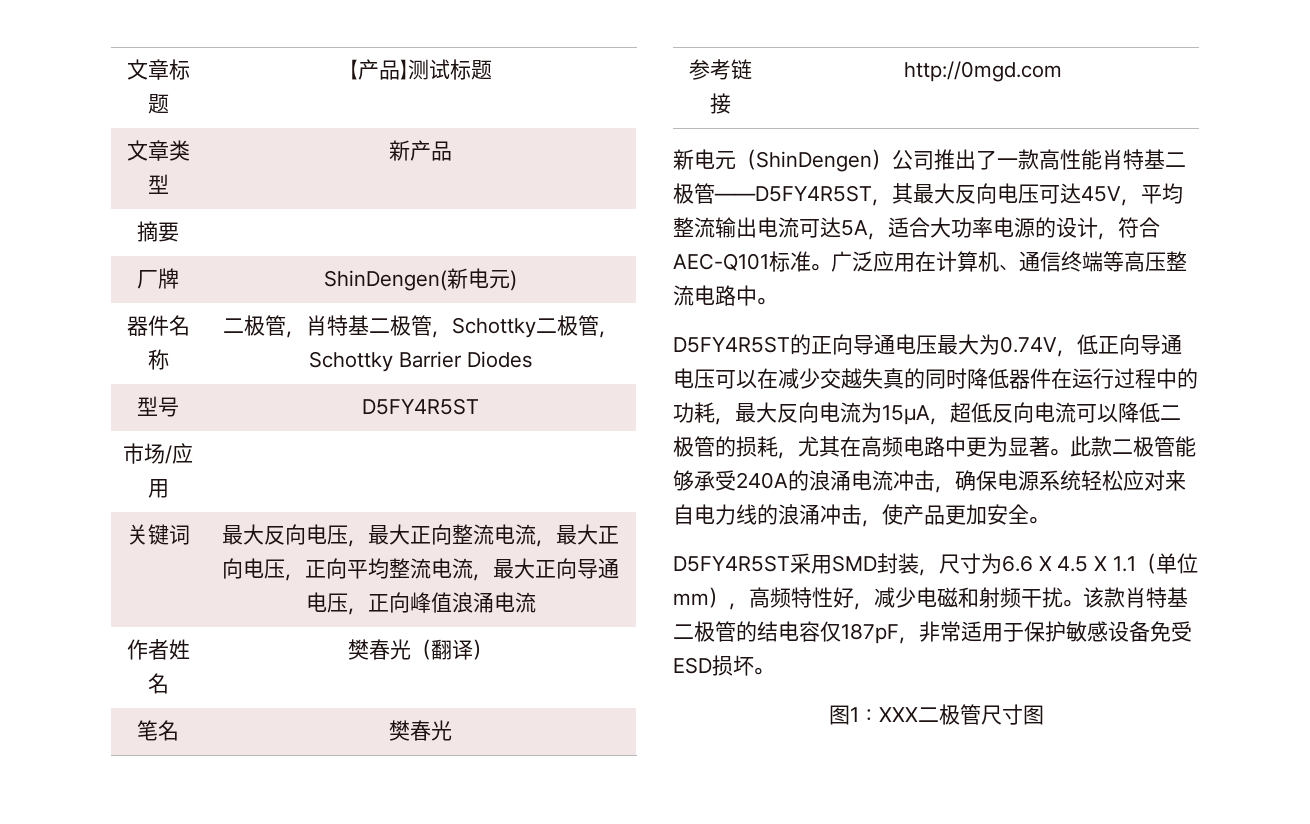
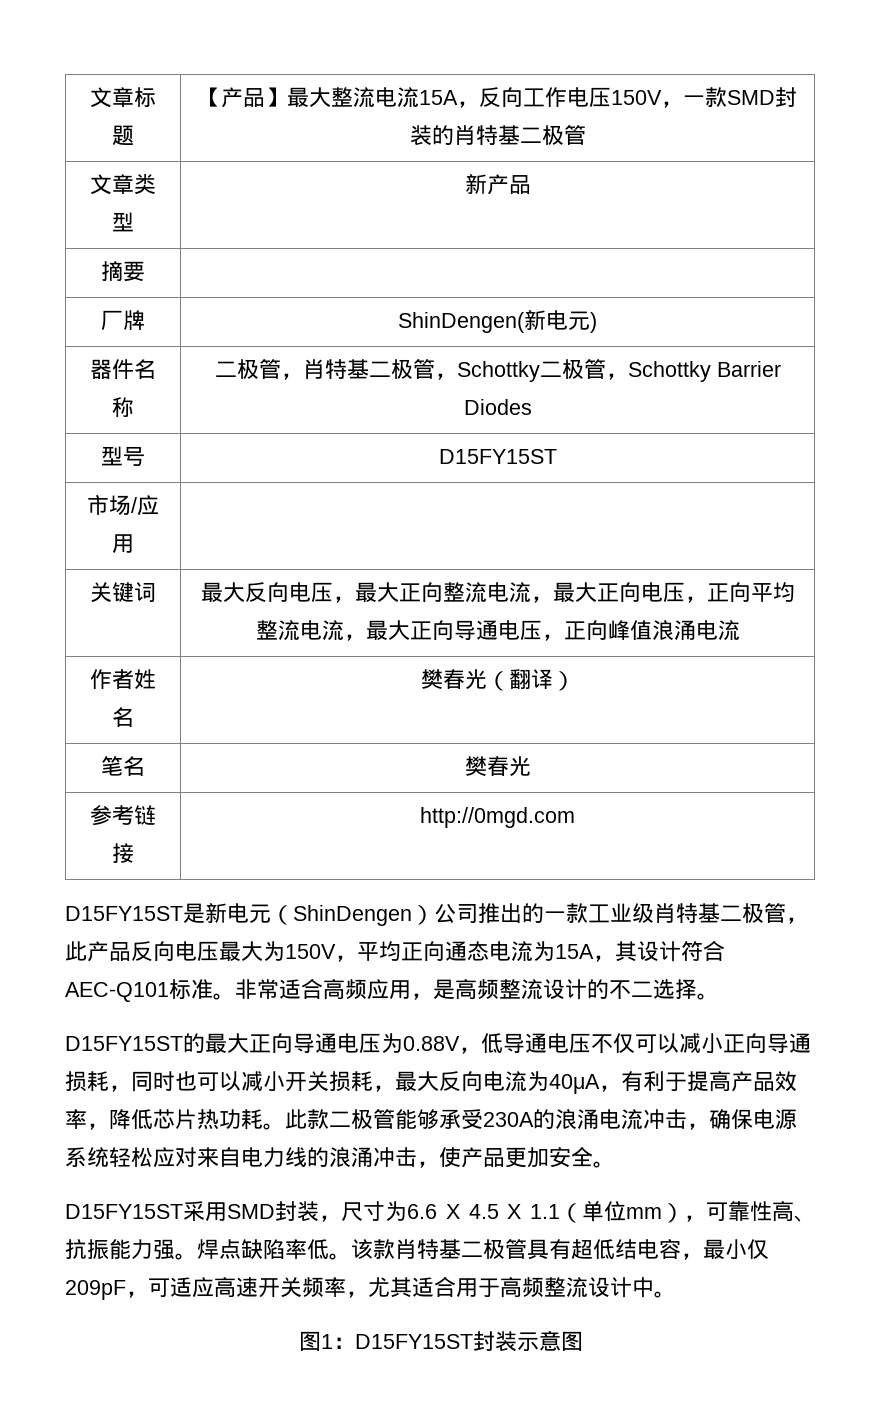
- 文章标题 | 【产品】测试标题
+ 文章标题 | 【产品】最大整流电流15A，反向工作电压150V，一款SMD封装的肖特基二极管
- 型号 | D5FY4R5ST
+ 型号 | D15FY15ST
- 新电元（ShinDengen）公司推出了一款高性能肖特基二极管——D5FY4R5ST，其最大反向电压可达45V，平均整流输出电流可达5A，适合大功率电源的设计，符合AEC-Q101标准。广泛应用在计算机、通信终端等高压整流电路中。
- D5FY4R5ST的正向导通电压最大为0.74V，低正向导通电压可以在减少交越失真的同时降低器件在运行过程中的功耗，最大反向电流为15μA，超低反向电流可以降低二极管的损耗，尤其在高频电路中更为显著。
+ D15FY15ST是新电元（ShinDengen）公司推出的一款工业级肖特基二极管，此产品反向电压最大为150V，平均正向通态电流为15A，其设计符合AEC-Q101标准。非常适合高频应用，是高频整流设计的不二选择。
+ D15FY15ST的最大正向导通电压为0.88V，低导通电压不仅可以减小正向导通损耗，同时也可以减小开关损耗，最大反向电流为40μA，有利于提高产品效率，降低芯片热功耗。
- 此款二极管能够承受240A的浪涌电流冲击，确保电源系统轻松应对来自电力线的浪涌冲击，使产品更加安全。
+ 此款二极管能够承受230A的浪涌电流冲击，确保电源系统轻松应对来自电力线的浪涌冲击，使产品更加安全。
- D5FY4R5ST采用SMD封装，尺寸为6.6 X 4.5 X 1.1（单位mm），高频特性好，减少电磁和射频干扰。
+ D15FY15ST采用SMD封装，尺寸为6.6 X 4.5 X 1.1（单位mm），可靠性高、抗振能力强。焊点缺陷率低。
- 该款肖特基二极管的结电容仅187pF，非常适用于保护敏感设备免受ESD损坏。
+ 该款肖特基二极管具有超低结电容，最小仅209pF，可适应高速开关频率，尤其适合用于高频整流设计中。
- 图1：XXX二极管尺寸图
+ 图1：D15FY15ST封装示意图

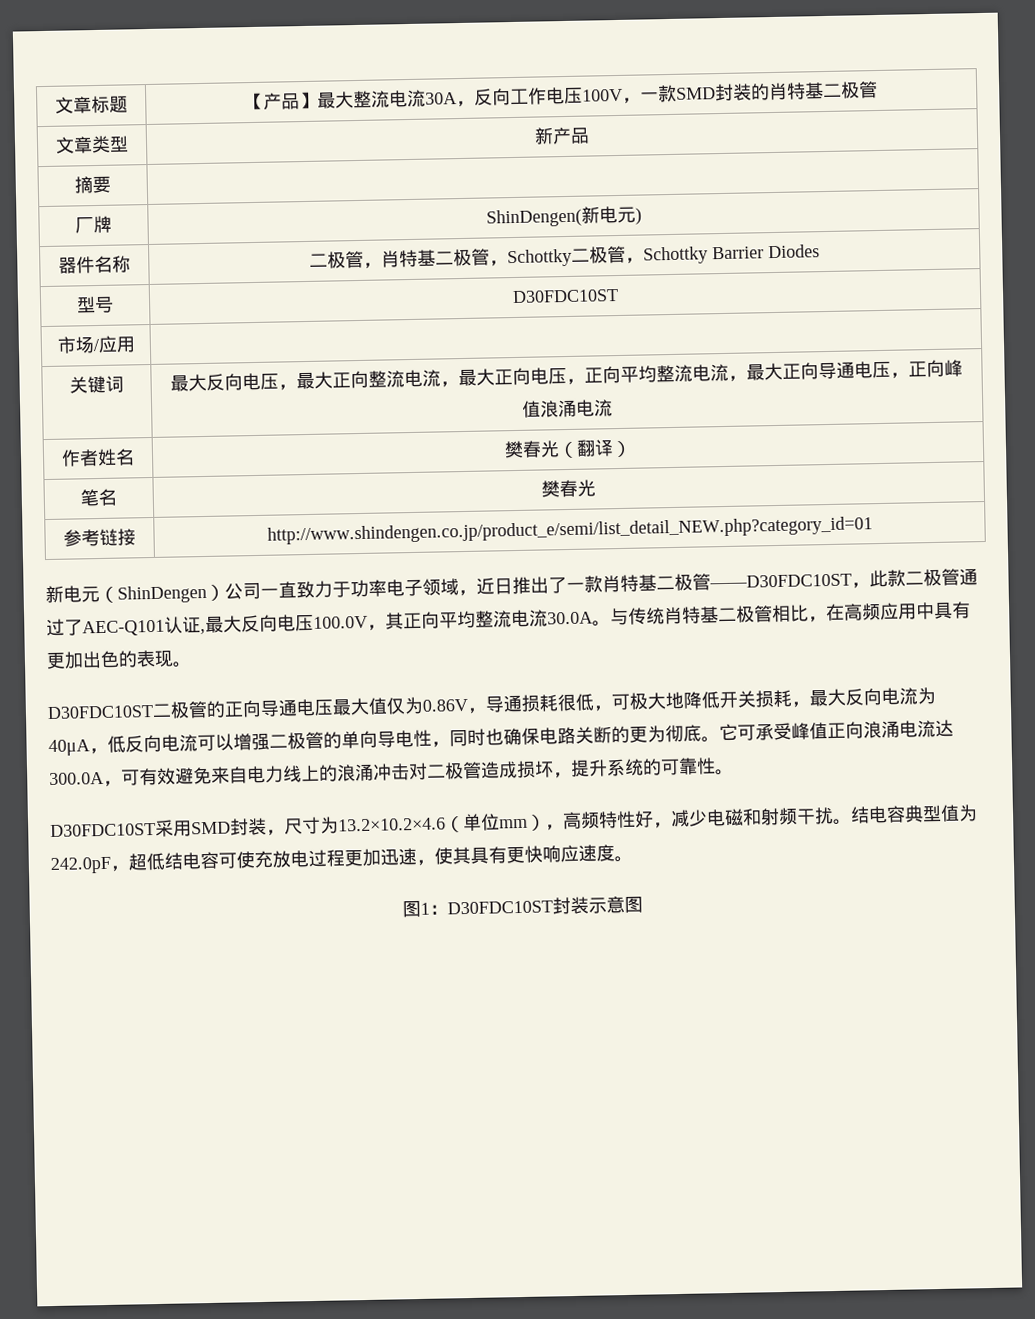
- 文章标题 | 【产品】最大整流电流15A，反向工作电压150V，一款SMD封装的肖特基二极管
+ 文章标题 | 【产品】最大整流电流30A，反向工作电压100V，一款SMD封装的肖特基二极管
- 型号 | D15FY15ST
+ 型号 | D30FDC10ST
- 参考链接 | http://0mgd.com
- D15FY15ST是新电元（ShinDengen）公司推出的一款工业级肖特基二极管，此产品反向电压最大为150V，平均正向通态电流为15A，其设计符合AEC-Q101标准。非常适合高频应用，是高频整流设计的不二选择。
- D15FY15ST的最大正向导通电压为0.88V，低导通电压不仅可以减小正向导通损耗，同时也可以减小开关损耗，最大反向电流为40μA，有利于提高产品效率，降低芯片热功耗。此款二极管能够承受230A的浪涌电流冲击，确保电源系统轻松应对来自电力线的浪涌冲击，使产品更加安全。
- D15FY15ST采用SMD封装，尺寸为6.6 X 4.5 X 1.1（单位mm），可靠性高、抗振能力强。焊点缺陷率低。该款肖特基二极管具有超低结电容，最小仅209pF，可适应高速开关频率，尤其适合用于高频整流设计中。
+ 参考链接 | http://www.shindengen.co.jp/product_e/semi/list_detail_NEW.php?category_id=01
+ 新电元（ShinDengen）公司一直致力于功率电子领域，近日推出了一款肖特基二极管——D30FDC10ST，此款二极管通过了AEC-Q101认证,最大反向电压100.0V，其正向平均整流电流30.0A。与传统肖特基二极管相比，在高频应用中具有更加出色的表现。
+ D30FDC10ST二极管的正向导通电压最大值仅为0.86V，导通损耗很低，可极大地降低开关损耗，最大反向电流为40μA，低反向电流可以增强二极管的单向导电性，同时也确保电路关断的更为彻底。它可承受峰值正向浪涌电流达300.0A，可有效避免来自电力线上的浪涌冲击对二极管造成损坏，提升系统的可靠性。
+ D30FDC10ST采用SMD封装，尺寸为13.2×10.2×4.6（单位mm），高频特性好，减少电磁和射频干扰。结电容典型值为242.0pF，超低结电容可使充放电过程更加迅速，使其具有更快响应速度。
- 图1：D15FY15ST封装示意图
+ 图1：D30FDC10ST封装示意图

